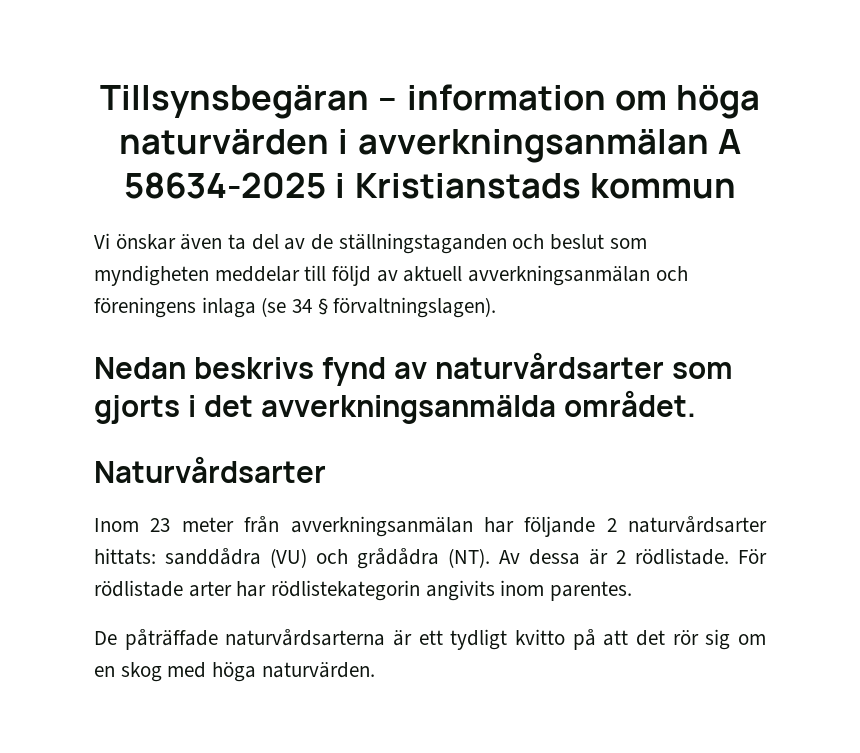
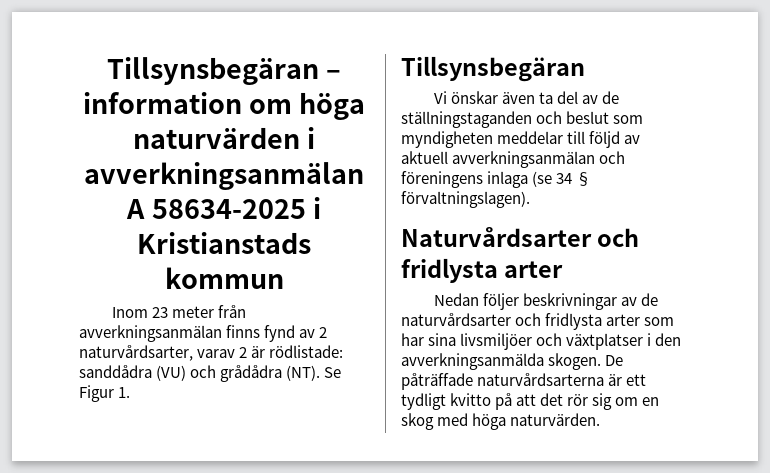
+ Inom 23 meter från avverkningsanmälan finns fynd av 2 naturvårdsarter, varav 2 är rödlistade: sanddådra (VU) och grådådra (NT). Se Figur 1.
+ Tillsynsbegäran
- Nedan beskrivs fynd av naturvårdsarter som gjorts i det avverkningsanmälda området.
- Naturvårdsarter
- Inom 23 meter från avverkningsanmälan har följande 2 naturvårdsarter hittats: sanddådra (VU) och grådådra (NT). Av dessa är 2 rödlistade. För rödlistade arter har rödlistekategorin angivits inom parentes.
- De påträffade naturvårdsarterna är ett tydligt kvitto på att det rör sig om en skog med höga naturvärden.
+ Naturvårdsarter och fridlysta arter
+ Nedan följer beskrivningar av de naturvårdsarter och fridlysta arter som har sina livsmiljöer och växtplatser i den avverkningsanmälda skogen. De påträffade naturvårdsarterna är ett tydligt kvitto på att det rör sig om en skog med höga naturvärden.

